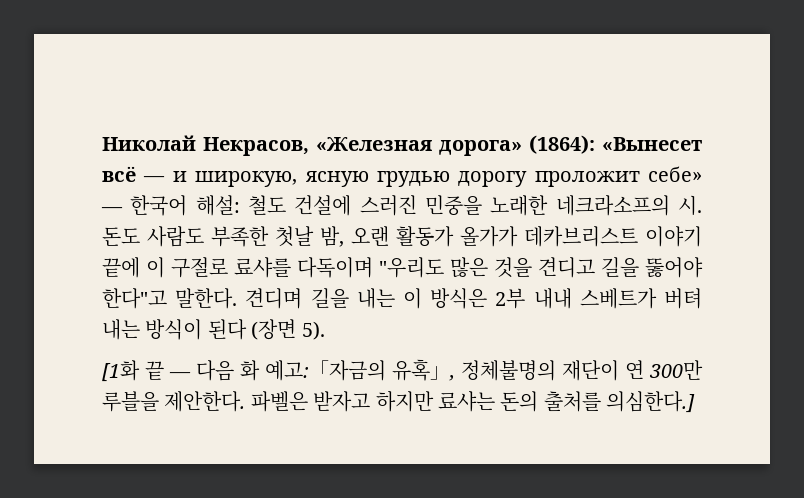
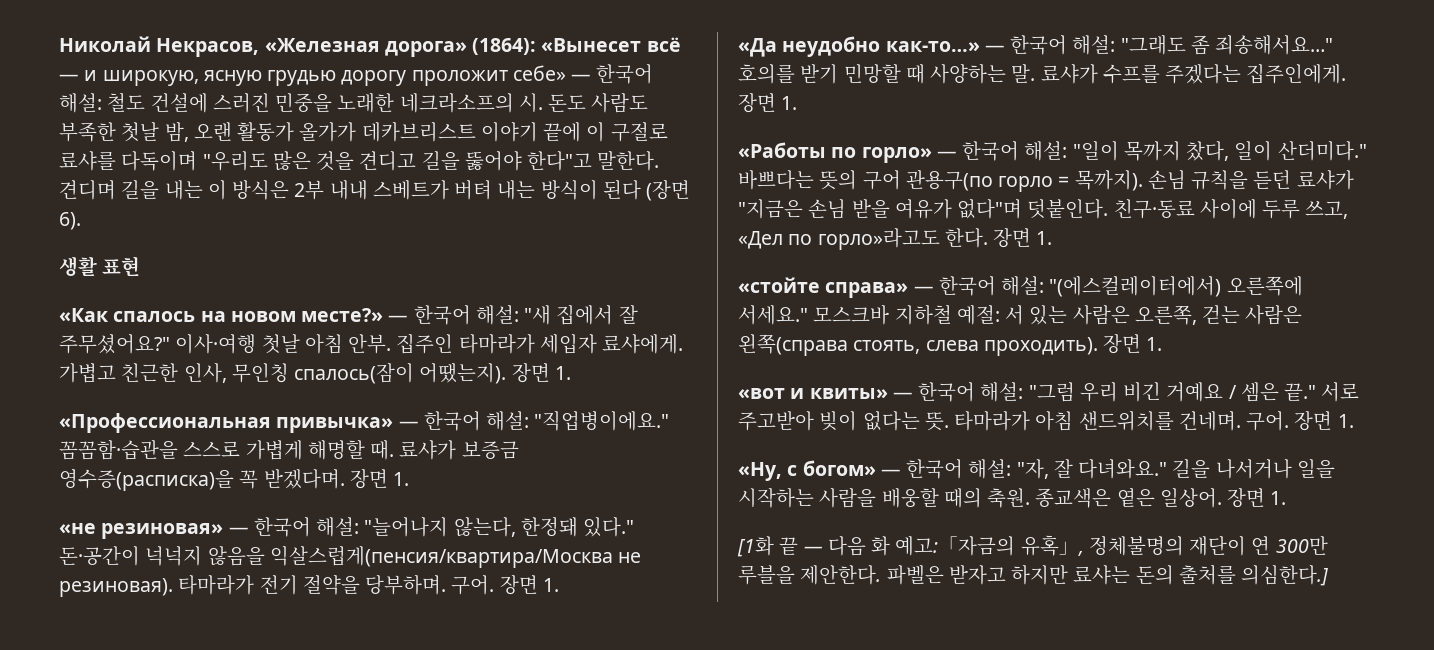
- 견디며 길을 내는 이 방식은 2부 내내 스베트가 버텨 내는 방식이 된다 (장면 5).
+ 견디며 길을 내는 이 방식은 2부 내내 스베트가 버텨 내는 방식이 된다 (장면 6).
+ 생활 표현
+ «Как спалось на новом месте?» — 한국어 해설: "새 집에서 잘 주무셨어요?" 이사·여행 첫날 아침 안부. 집주인 타마라가 세입자 료샤에게. 가볍고 친근한 인사, 무인칭 спалось(잠이 어땠는지). 장면 1.
+ «Профессиональная привычка» — 한국어 해설: "직업병이에요." 꼼꼼함·습관을 스스로 가볍게 해명할 때. 료샤가 보증금 영수증(расписка)을 꼭 받겠다며. 장면 1.
+ «не резиновая» — 한국어 해설: "늘어나지 않는다, 한정돼 있다." 돈·공간이 넉넉지 않음을 익살스럽게(пенсия/квартира/Москва не резиновая). 타마라가 전기 절약을 당부하며. 구어. 장면 1.
+ «Да неудобно как-то…» — 한국어 해설: "그래도 좀 죄송해서요…" 호의를 받기 민망할 때 사양하는 말. 료샤가 수프를 주겠다는 집주인에게. 장면 1.
+ «Работы по горло» — 한국어 해설: "일이 목까지 찼다, 일이 산더미다." 바쁘다는 뜻의 구어 관용구(по горло = 목까지). 손님 규칙을 듣던 료샤가 "지금은 손님 받을 여유가 없다"며 덧붙인다. 친구·동료 사이에 두루 쓰고, «Дел по горло»라고도 한다. 장면 1.
+ «стойте справа» — 한국어 해설: "(에스컬레이터에서) 오른쪽에 서세요." 모스크바 지하철 예절: 서 있는 사람은 오른쪽, 걷는 사람은 왼쪽(справа стоять, слева проходить). 장면 1.
+ «вот и квиты» — 한국어 해설: "그럼 우리 비긴 거예요 / 셈은 끝." 서로 주고받아 빚이 없다는 뜻. 타마라가 아침 샌드위치를 건네며. 구어. 장면 1.
+ «Ну, с богом» — 한국어 해설: "자, 잘 다녀와요." 길을 나서거나 일을 시작하는 사람을 배웅할 때의 축원. 종교색은 옅은 일상어. 장면 1.

